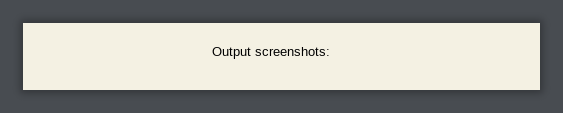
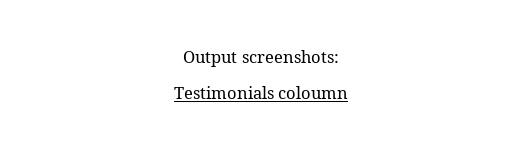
+ Testimonials coloumn

